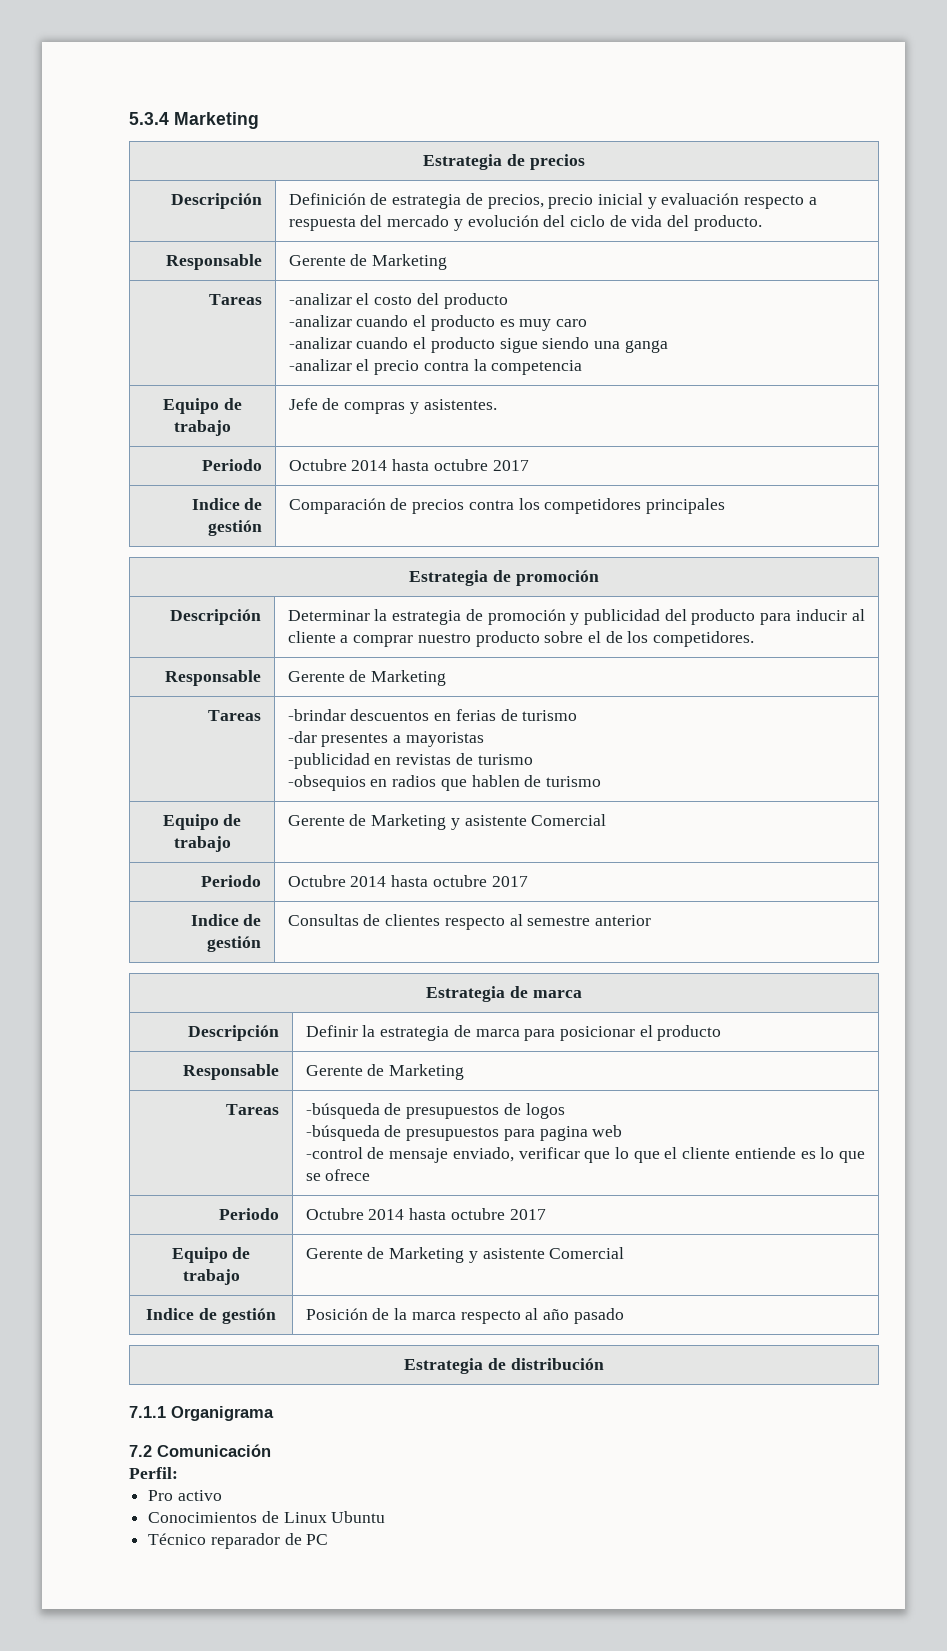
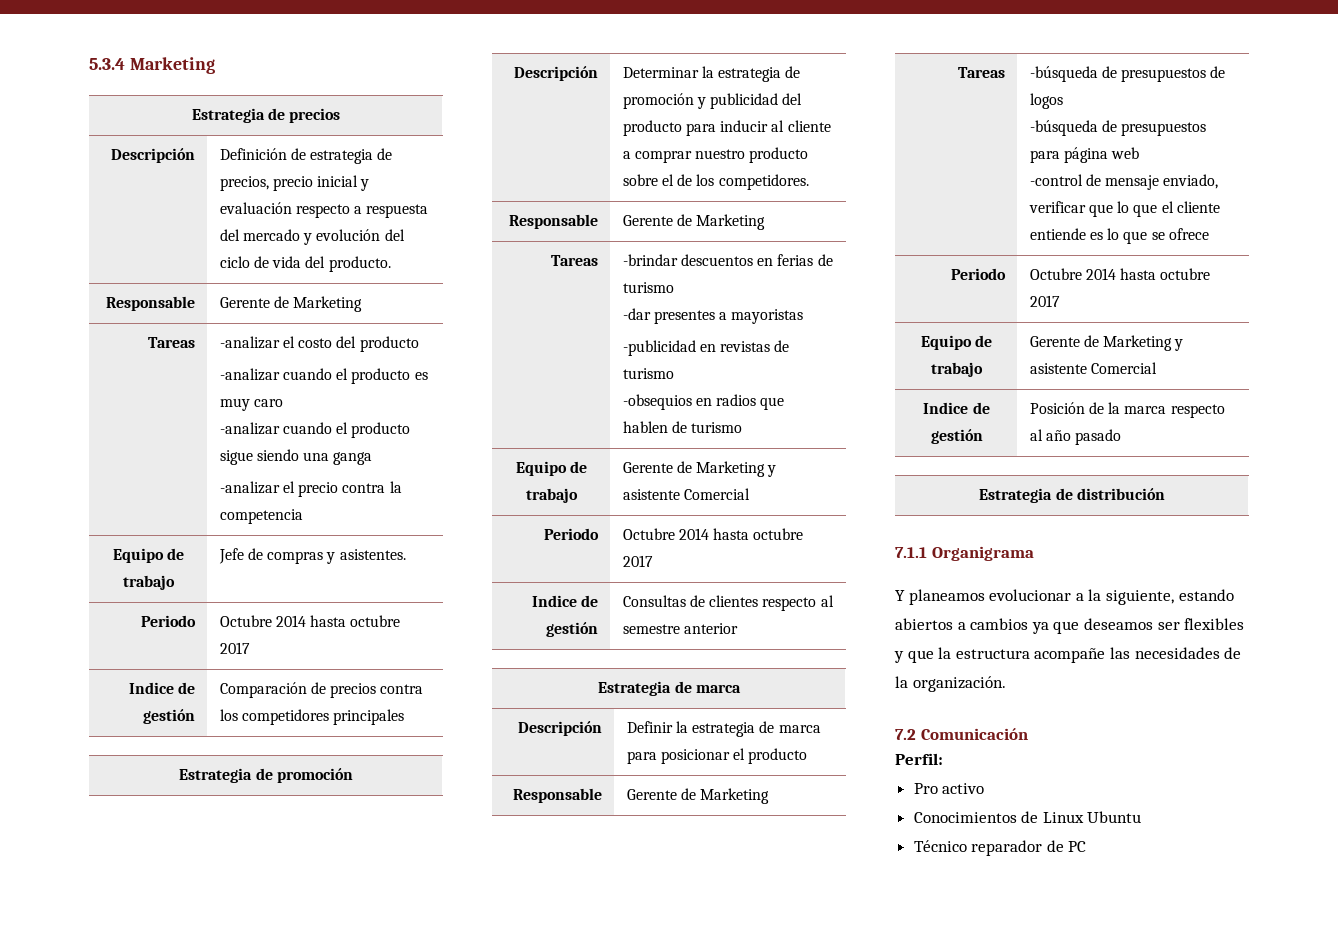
  Tareas | -búsqueda de presupuestos de logos
- -búsqueda de presupuestos para pagina web
+ -búsqueda de presupuestos para página web
+ Y planeamos evolucionar a la siguiente, estando abiertos a cambios ya que deseamos ser flexibles y que la estructura acompañe las necesidades de la organización.

